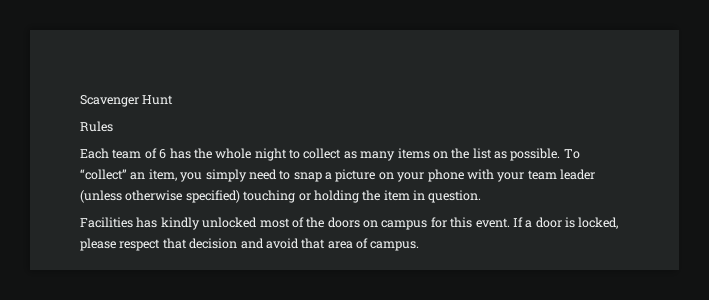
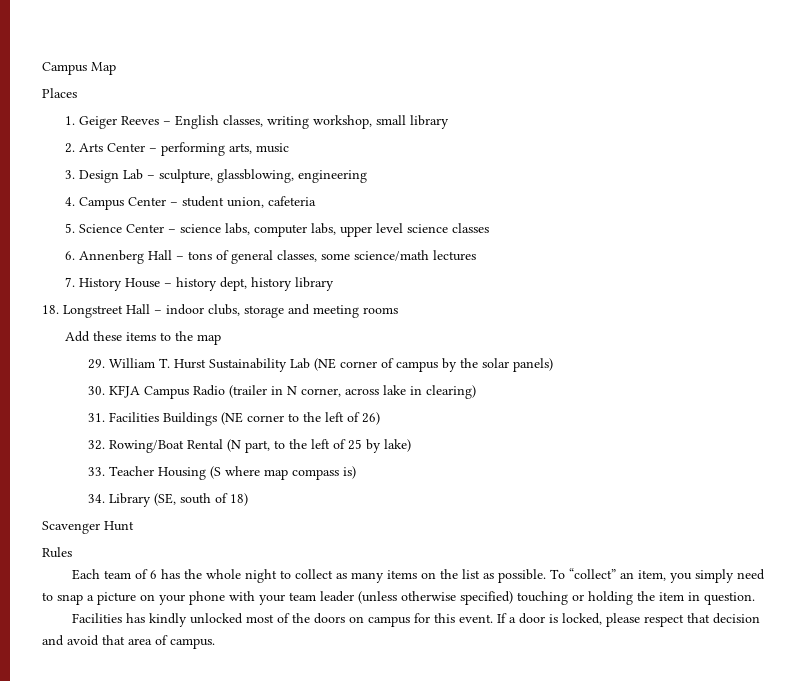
+ Campus Map
+ Places
+ 1. Geiger Reeves – English classes, writing workshop, small library
+ 2. Arts Center – performing arts, music
+ 3. Design Lab – sculpture, glassblowing, engineering
+ 4. Campus Center – student union, cafeteria
+ 5. Science Center – science labs, computer labs, upper level science classes
+ 6. Annenberg Hall – tons of general classes, some science/math lectures
+ 7. History House – history dept, history library
+ 18. Longstreet Hall – indoor clubs, storage and meeting rooms
+ Add these items to the map
+ 29. William T. Hurst Sustainability Lab (NE corner of campus by the solar panels)
+ 30. KFJA Campus Radio (trailer in N corner, across lake in clearing)
+ 31. Facilities Buildings (NE corner to the left of 26)
+ 32. Rowing/Boat Rental (N part, to the left of 25 by lake)
+ 33. Teacher Housing (S where map compass is)
+ 34. Library (SE, south of 18)

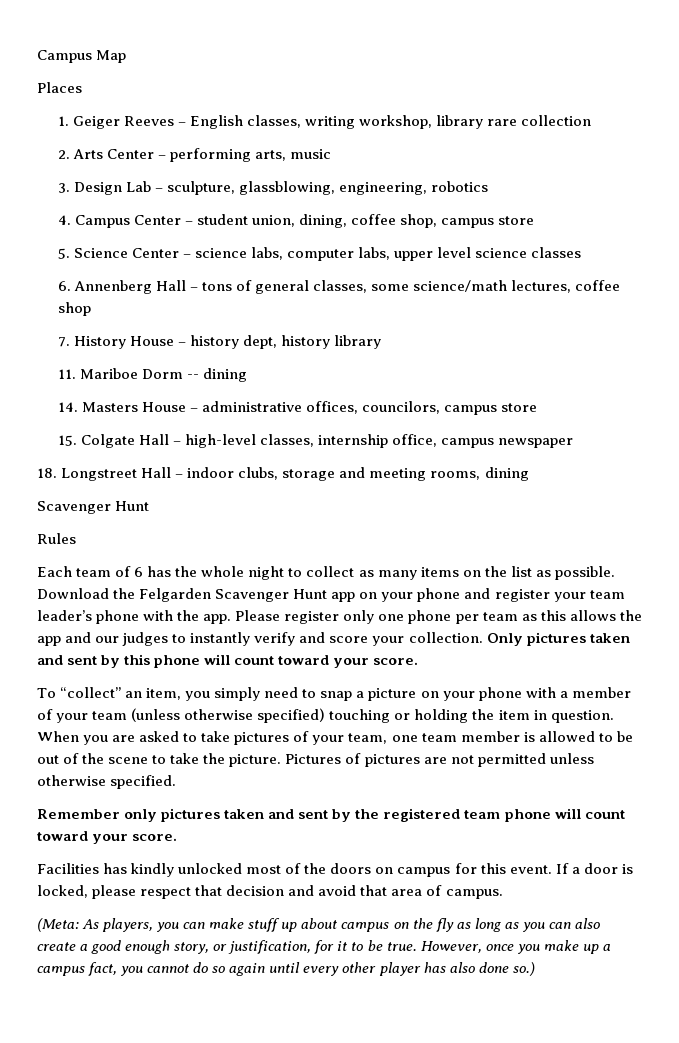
- 1. Geiger Reeves – English classes, writing workshop, small library
+ 1. Geiger Reeves – English classes, writing workshop, library rare collection
- 3. Design Lab – sculpture, glassblowing, engineering
+ 3. Design Lab – sculpture, glassblowing, engineering, robotics
- 4. Campus Center – student union, cafeteria
+ 4. Campus Center – student union, dining, coffee shop, campus store
- 6. Annenberg Hall – tons of general classes, some science/math lectures
+ 6. Annenberg Hall – tons of general classes, some science/math lectures, coffee shop
+ 11. Mariboe Dorm -- dining
+ 14. Masters House – administrative offices, councilors, campus store
+ 15. Colgate Hall – high-level classes, internship office, campus newspaper
- 18. Longstreet Hall – indoor clubs, storage and meeting rooms
- Add these items to the map
- 29. William T. Hurst Sustainability Lab (NE corner of campus by the solar panels)
- 30. KFJA Campus Radio (trailer in N corner, across lake in clearing)
- 31. Facilities Buildings (NE corner to the left of 26)
- 32. Rowing/Boat Rental (N part, to the left of 25 by lake)
- 33. Teacher Housing (S where map compass is)
- 34. Library (SE, south of 18)
+ 18. Longstreet Hall – indoor clubs, storage and meeting rooms, dining
- Each team of 6 has the whole night to collect as many items on the list as possible. To “collect” an item, you simply need to snap a picture on your phone with your team leader (unless otherwise specified) touching or holding the item in question.
+ Each team of 6 has the whole night to collect as many items on the list as possible. Download the Felgarden Scavenger Hunt app on your phone and register your team leader’s phone with the app. Please register only one phone per team as this allows the app and our judges to instantly verify and score your collection. Only pictures taken and sent by this phone will count toward your score.
+ To “collect” an item, you simply need to snap a picture on your phone with a member of your team (unless otherwise specified) touching or holding the item in question. When you are asked to take pictures of your team, one team member is allowed to be out of the scene to take the picture. Pictures of pictures are not permitted unless otherwise specified.
+ Remember only pictures taken and sent by the registered team phone will count toward your score.
+ (Meta: As players, you can make stuff up about campus on the fly as long as you can also create a good enough story, or justification, for it to be true. However, once you make up a campus fact, you cannot do so again until every other player has also done so.)

